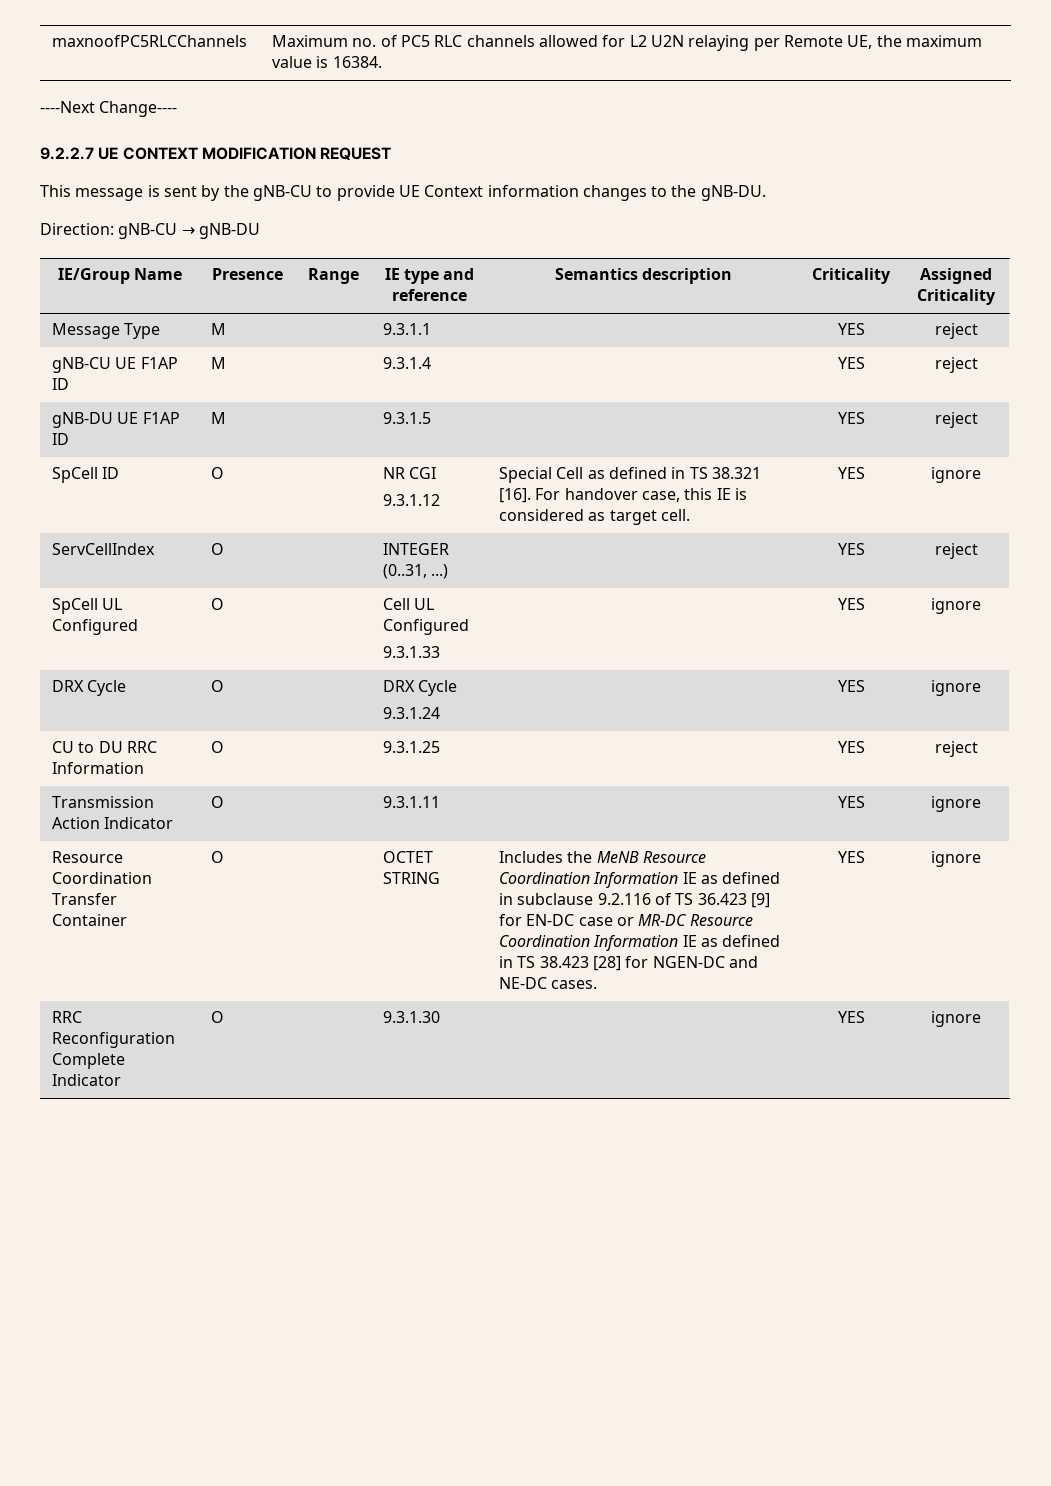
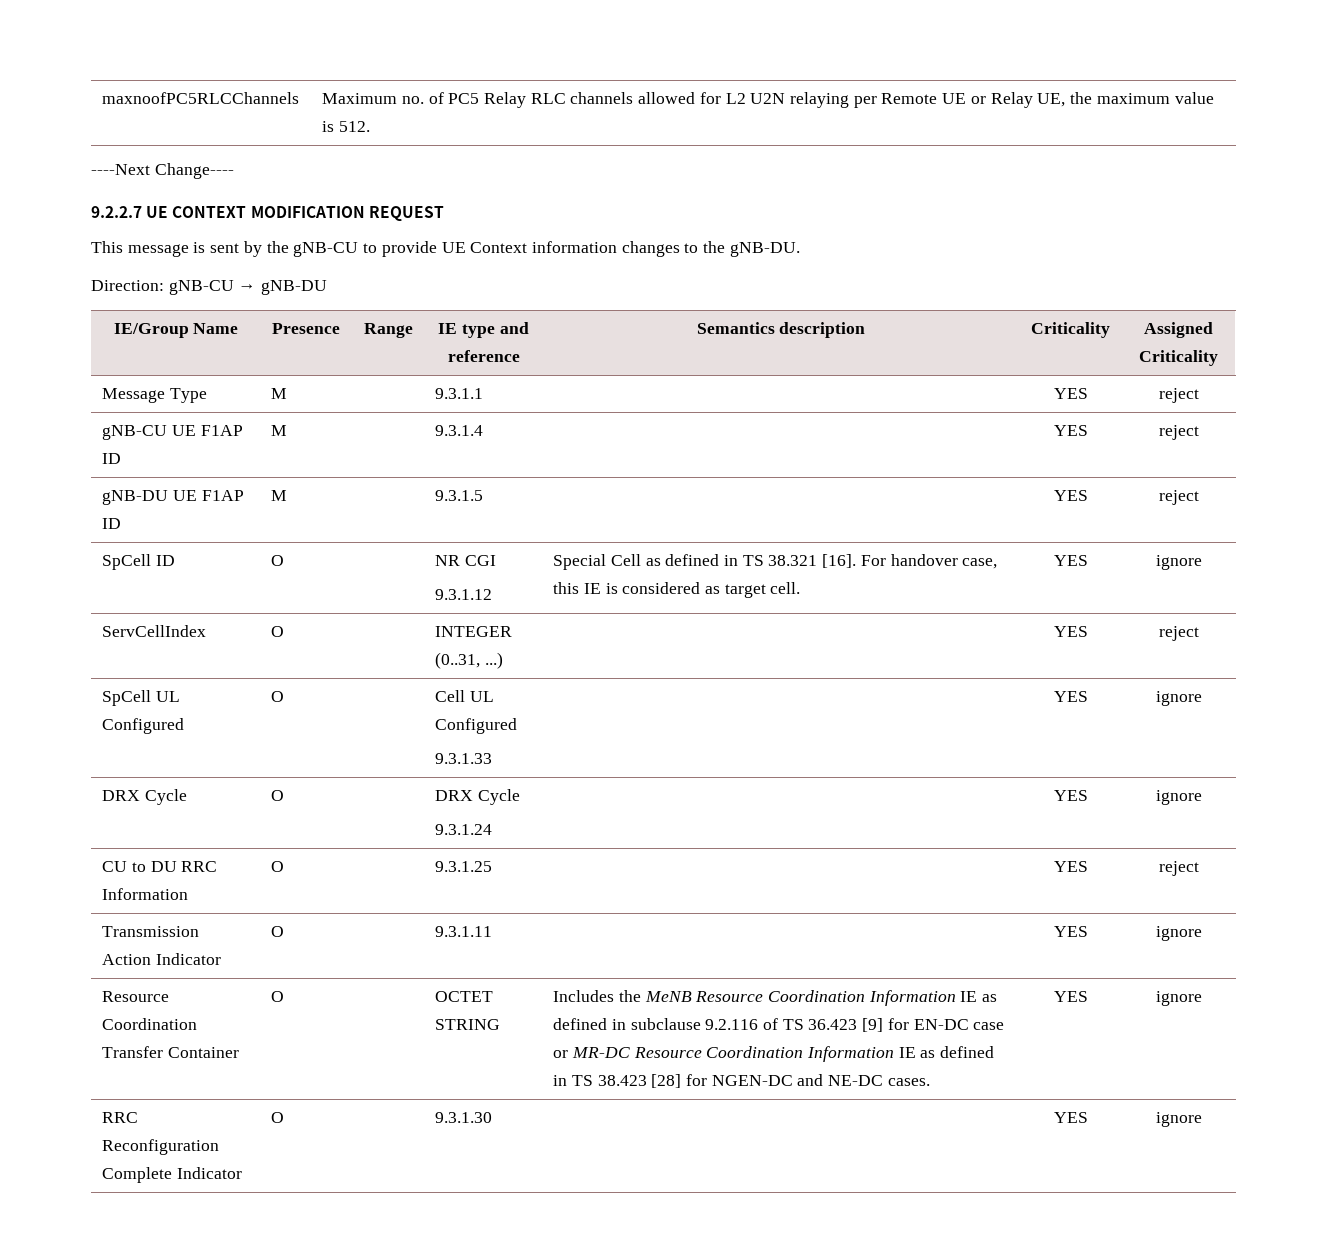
- maxnoofPC5RLCChannels | Maximum no. of PC5 RLC channels allowed for L2 U2N relaying per Remote UE, the maximum value is 16384.
+ maxnoofPC5RLCChannels | Maximum no. of PC5 Relay RLC channels allowed for L2 U2N relaying per Remote UE or Relay UE, the maximum value is 512.

